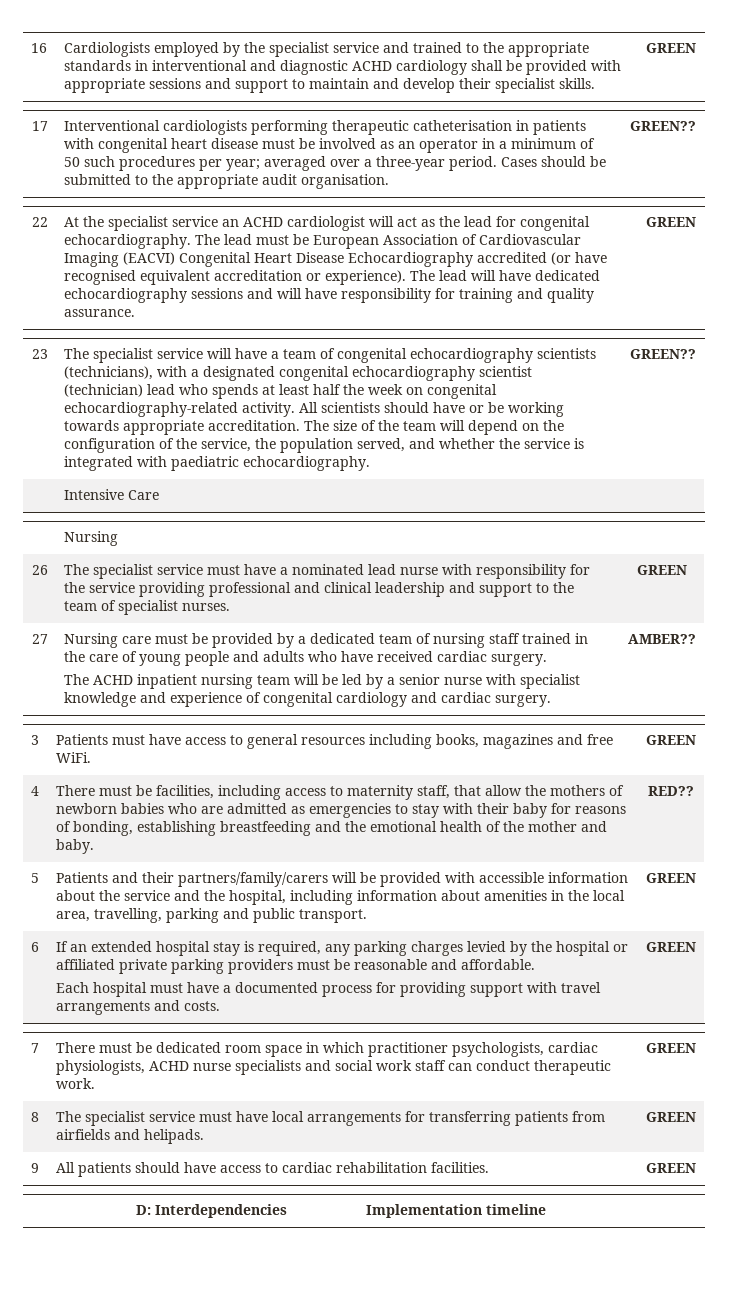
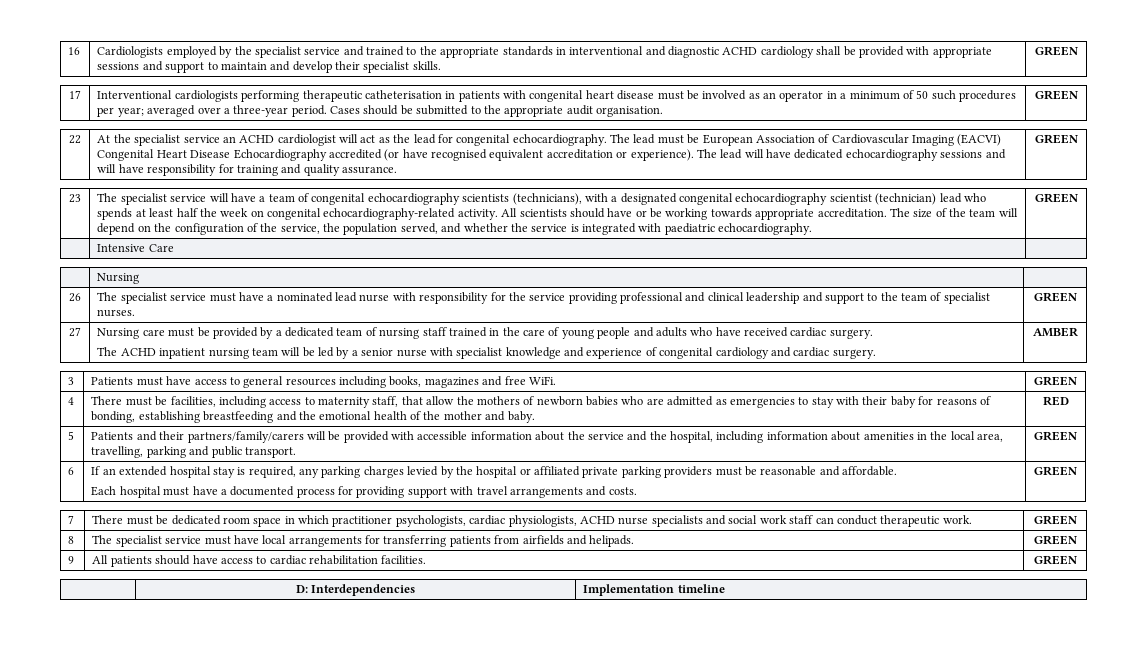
- Cases should be submitted to the appropriate audit organisation. | GREEN??
+ Cases should be submitted to the appropriate audit organisation. | GREEN
- The size of the team will depend on the configuration of the service, the population served, and whether the service is integrated with paediatric echocardiography. | GREEN??
+ The size of the team will depend on the configuration of the service, the population served, and whether the service is integrated with paediatric echocardiography. | GREEN
- AMBER??
+ AMBER
- RED??
+ RED

